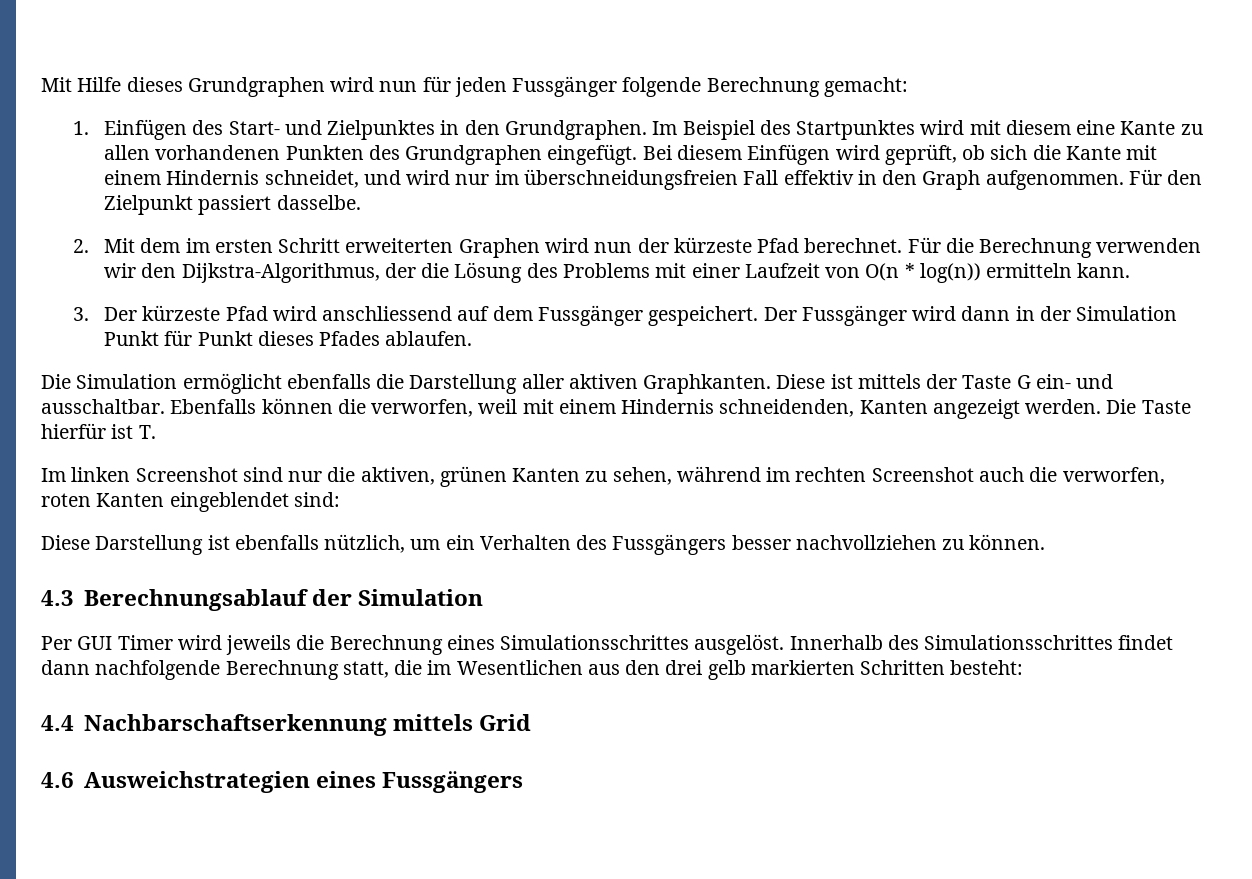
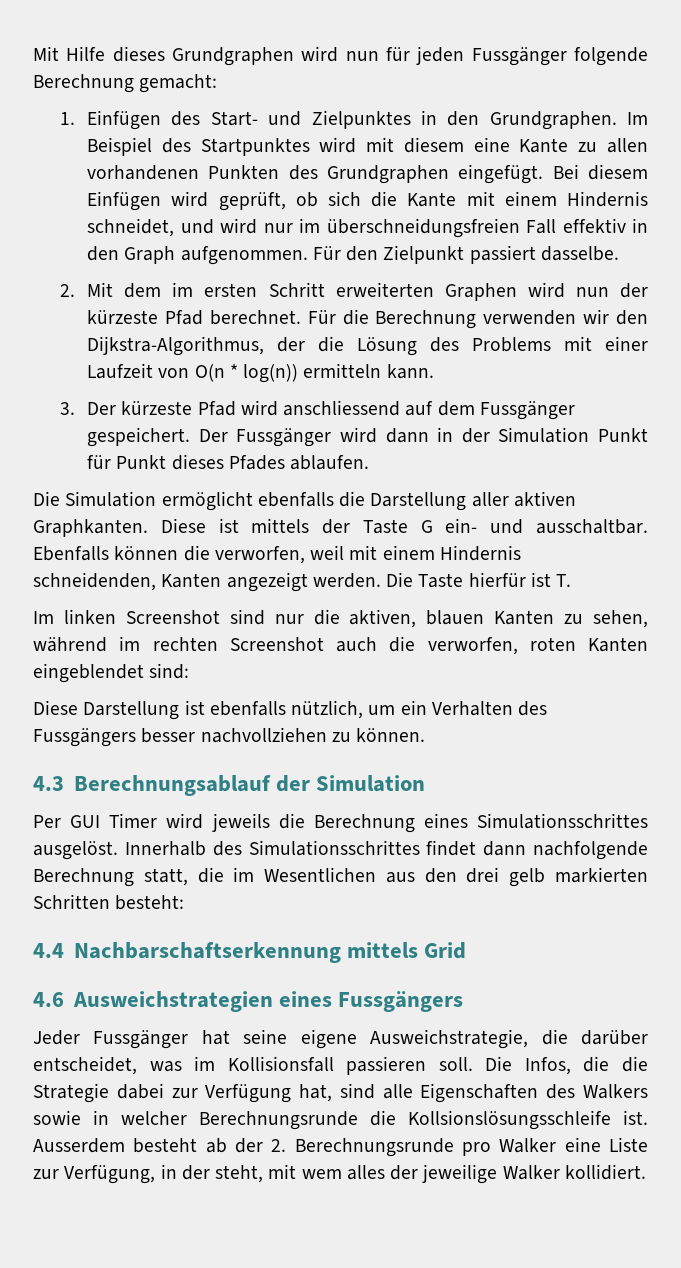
- Im linken Screenshot sind nur die aktiven, grünen Kanten zu sehen, während im rechten Screenshot auch die verworfen, roten Kanten eingeblendet sind:
+ Im linken Screenshot sind nur die aktiven, blauen Kanten zu sehen, während im rechten Screenshot auch die verworfen, roten Kanten eingeblendet sind:
+ Jeder Fussgänger hat seine eigene Ausweichstrategie, die darüber entscheidet, was im Kollisionsfall passieren soll. Die Infos, die die Strategie dabei zur Verfügung hat, sind alle Eigenschaften des Walkers sowie in welcher Berechnungsrunde die Kollsionslösungsschleife ist. Ausserdem besteht ab der 2. Berechnungsrunde pro Walker eine Liste zur Verfügung, in der steht, mit wem alles der jeweilige Walker kollidiert.

